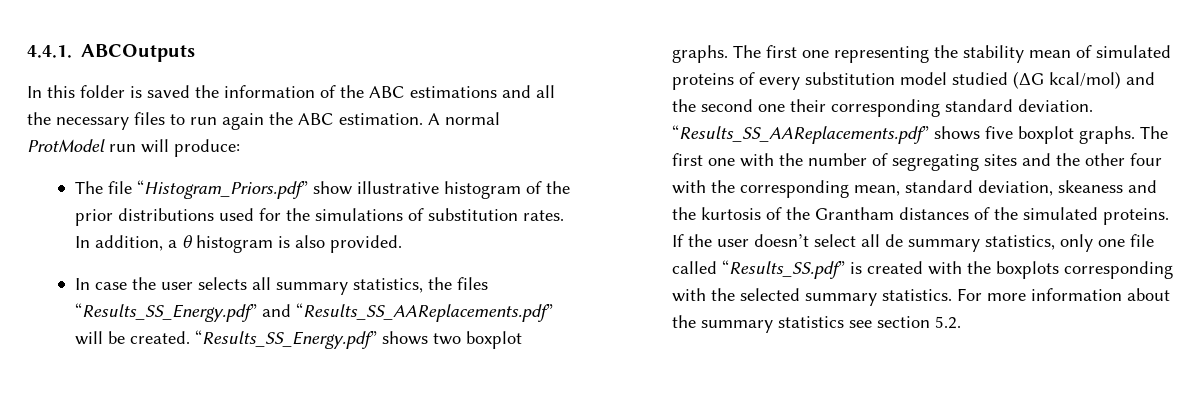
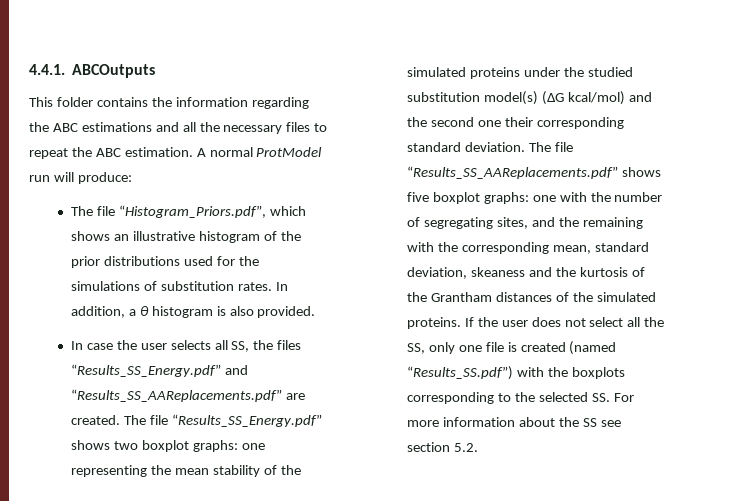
- In this folder is saved the information of the ABC estimations and all the necessary files to run again the ABC estimation.
+ This folder contains the information regarding the ABC estimations and all the necessary files to repeat the ABC estimation.
- The file “Histogram_Priors.pdf” show illustrative histogram of the prior distributions used for the simulations of substitution rates.
+ The file “Histogram_Priors.pdf”, which shows an illustrative histogram of the prior distributions used for the simulations of substitution rates.
- In case the user selects all summary statistics, the files “Results_SS_Energy.pdf” and “Results_SS_AAReplacements.pdf” will be created. “Results_SS_Energy.pdf” shows two boxplot graphs. The first one representing the stability mean of simulated proteins of every substitution model studied (ΔG kcal/mol) and the second one their corresponding standard deviation.
+ In case the user selects all SS, the files “Results_SS_Energy.pdf” and “Results_SS_AAReplacements.pdf” are created. The file “Results_SS_Energy.pdf” shows two boxplot graphs: one representing the mean stability of the simulated proteins under the studied substitution model(s) (ΔG kcal/mol) and the second one their corresponding standard deviation.
- “Results_SS_AAReplacements.pdf” shows five boxplot graphs. The first one with the number of segregating sites and the other four with the corresponding mean, standard deviation, skeaness and the kurtosis of the Grantham distances of the simulated proteins.
+ The file “Results_SS_AAReplacements.pdf” shows five boxplot graphs: one with the number of segregating sites, and the remaining with the corresponding mean, standard deviation, skeaness and the kurtosis of the Grantham distances of the simulated proteins.
- If the user doesn’t select all de summary statistics, only one file called “Results_SS.pdf” is created with the boxplots corresponding with the selected summary statistics. For more information about the summary statistics see section 5.2.
+ If the user does not select all the SS, only one file is created (named “Results_SS.pdf”) with the boxplots corresponding to the selected SS. For more information about the SS see section 5.2.

